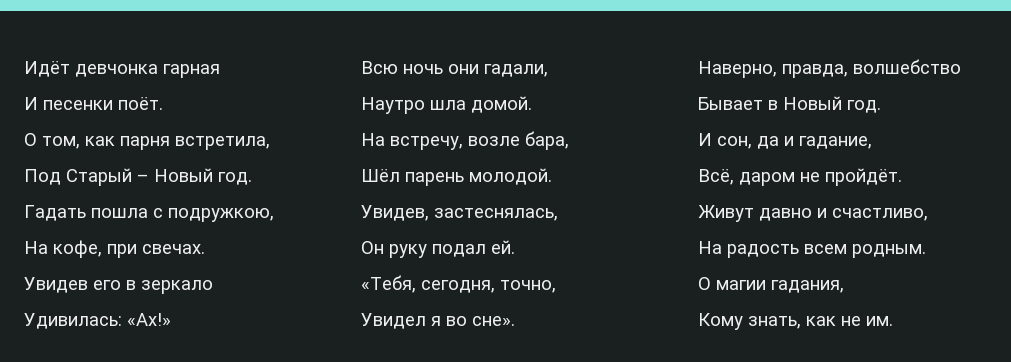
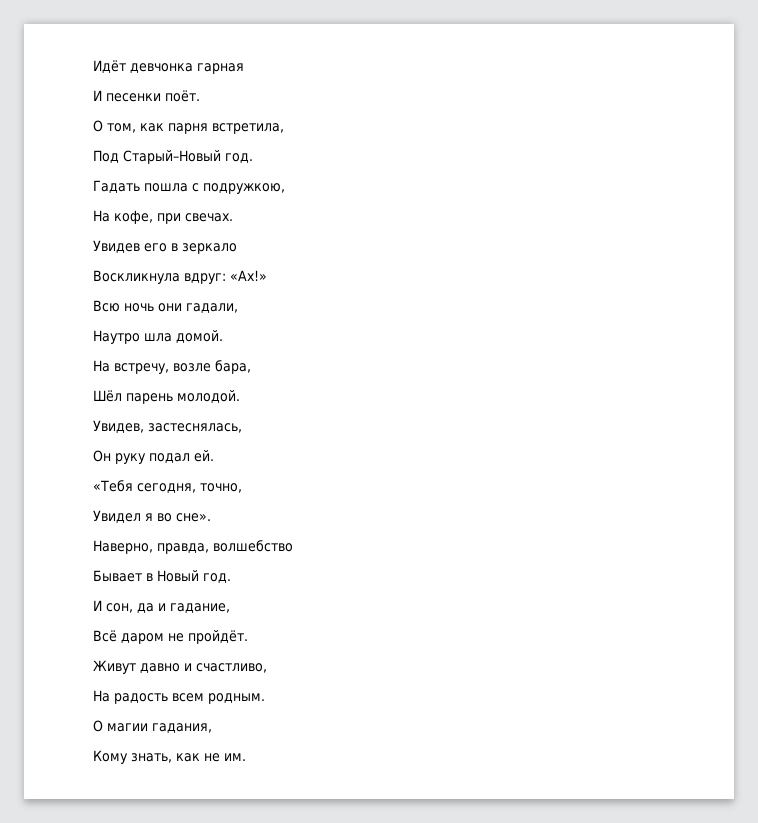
- Под Старый – Новый год.
+ Под Старый–Новый год.
- Удивилась: «Ах!»
+ Воскликнула вдруг: «Ах!»
- «Тебя, сегодня, точно,
+ «Тебя сегодня, точно,
- Всё, даром не пройдёт.
+ Всё даром не пройдёт.

